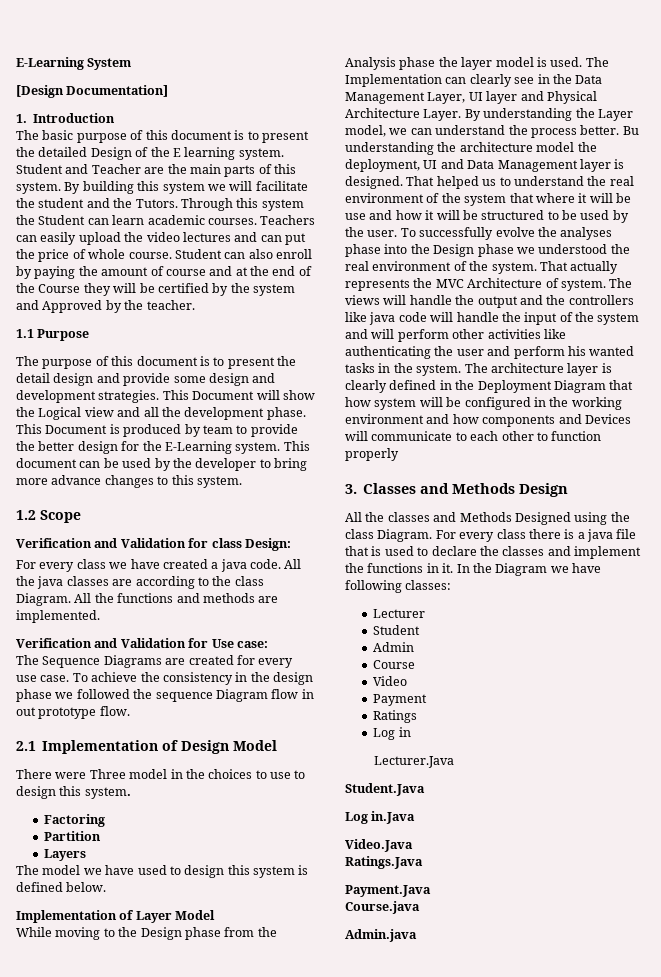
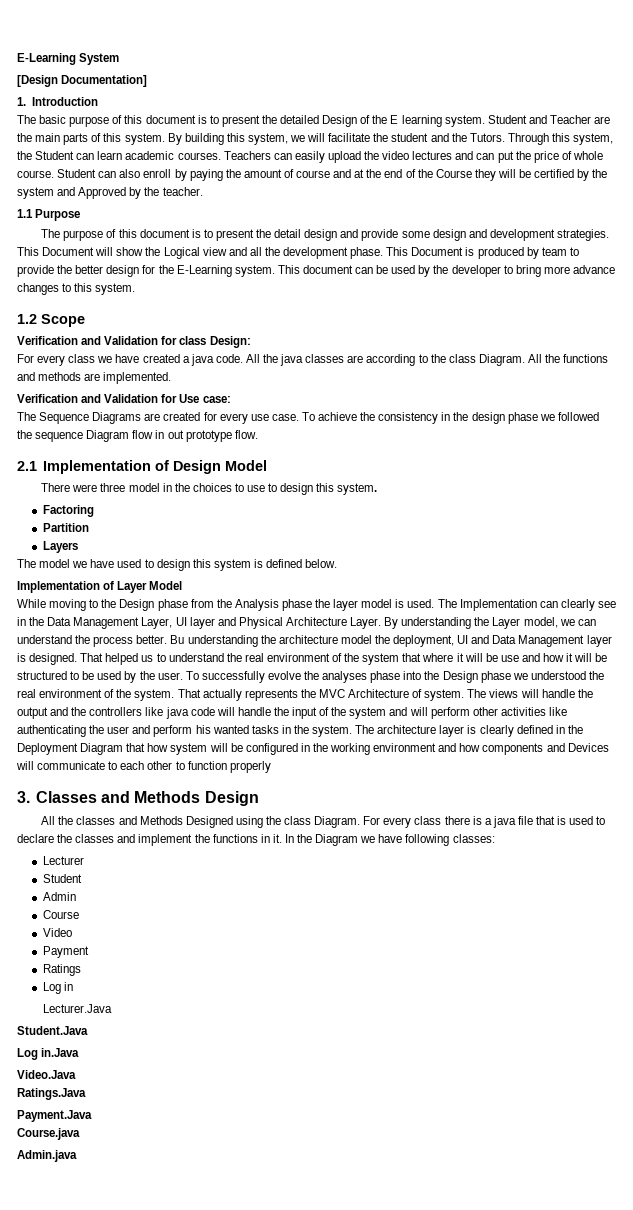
- By building this system we will facilitate the student and the Tutors.
+ By building this system, we will facilitate the student and the Tutors.
- Through this system the Student can learn academic courses.
+ Through this system, the Student can learn academic courses.
- There were Three model in the choices to use to design this system.
+ There were three model in the choices to use to design this system.

